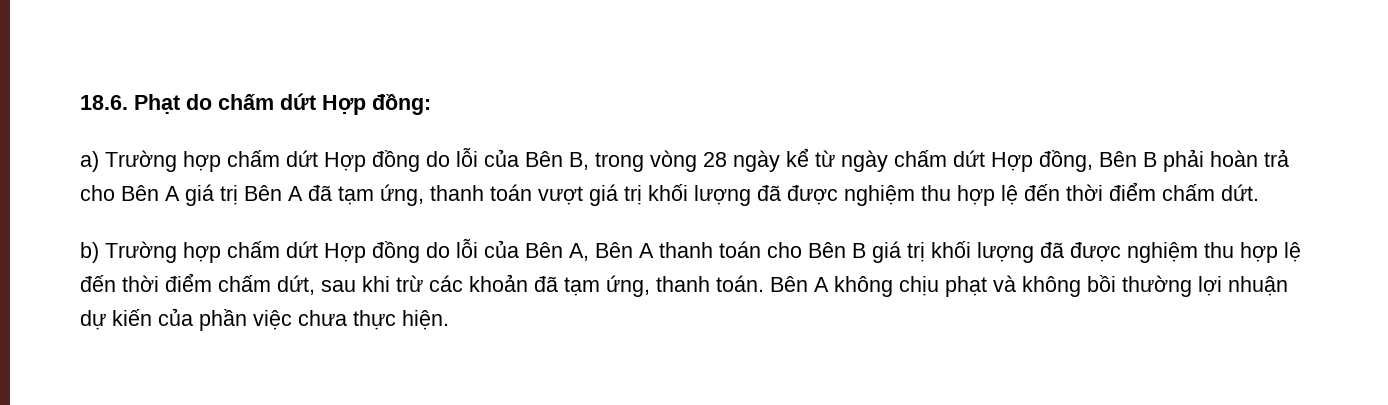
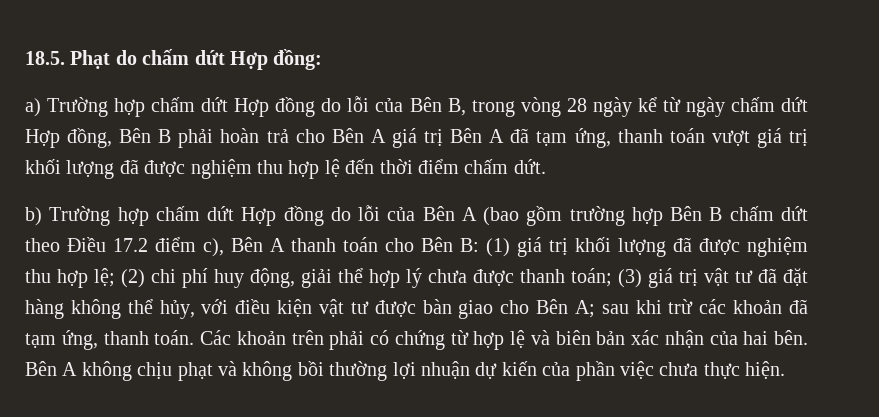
- 18.6. Phạt do chấm dứt Hợp đồng:
+ 18.5. Phạt do chấm dứt Hợp đồng:
- b) Trường hợp chấm dứt Hợp đồng do lỗi của Bên A, Bên A thanh toán cho Bên B giá trị khối lượng đã được nghiệm thu hợp lệ đến thời điểm chấm dứt, sau khi trừ các khoản đã tạm ứng, thanh toán.
+ b) Trường hợp chấm dứt Hợp đồng do lỗi của Bên A (bao gồm trường hợp Bên B chấm dứt theo Điều 17.2 điểm c), Bên A thanh toán cho Bên B: (1) giá trị khối lượng đã được nghiệm thu hợp lệ; (2) chi phí huy động, giải thể hợp lý chưa được thanh toán; (3) giá trị vật tư đã đặt hàng không thể hủy, với điều kiện vật tư được bàn giao cho Bên A; sau khi trừ các khoản đã tạm ứng, thanh toán.
+ Các khoản trên phải có chứng từ hợp lệ và biên bản xác nhận của hai bên.

